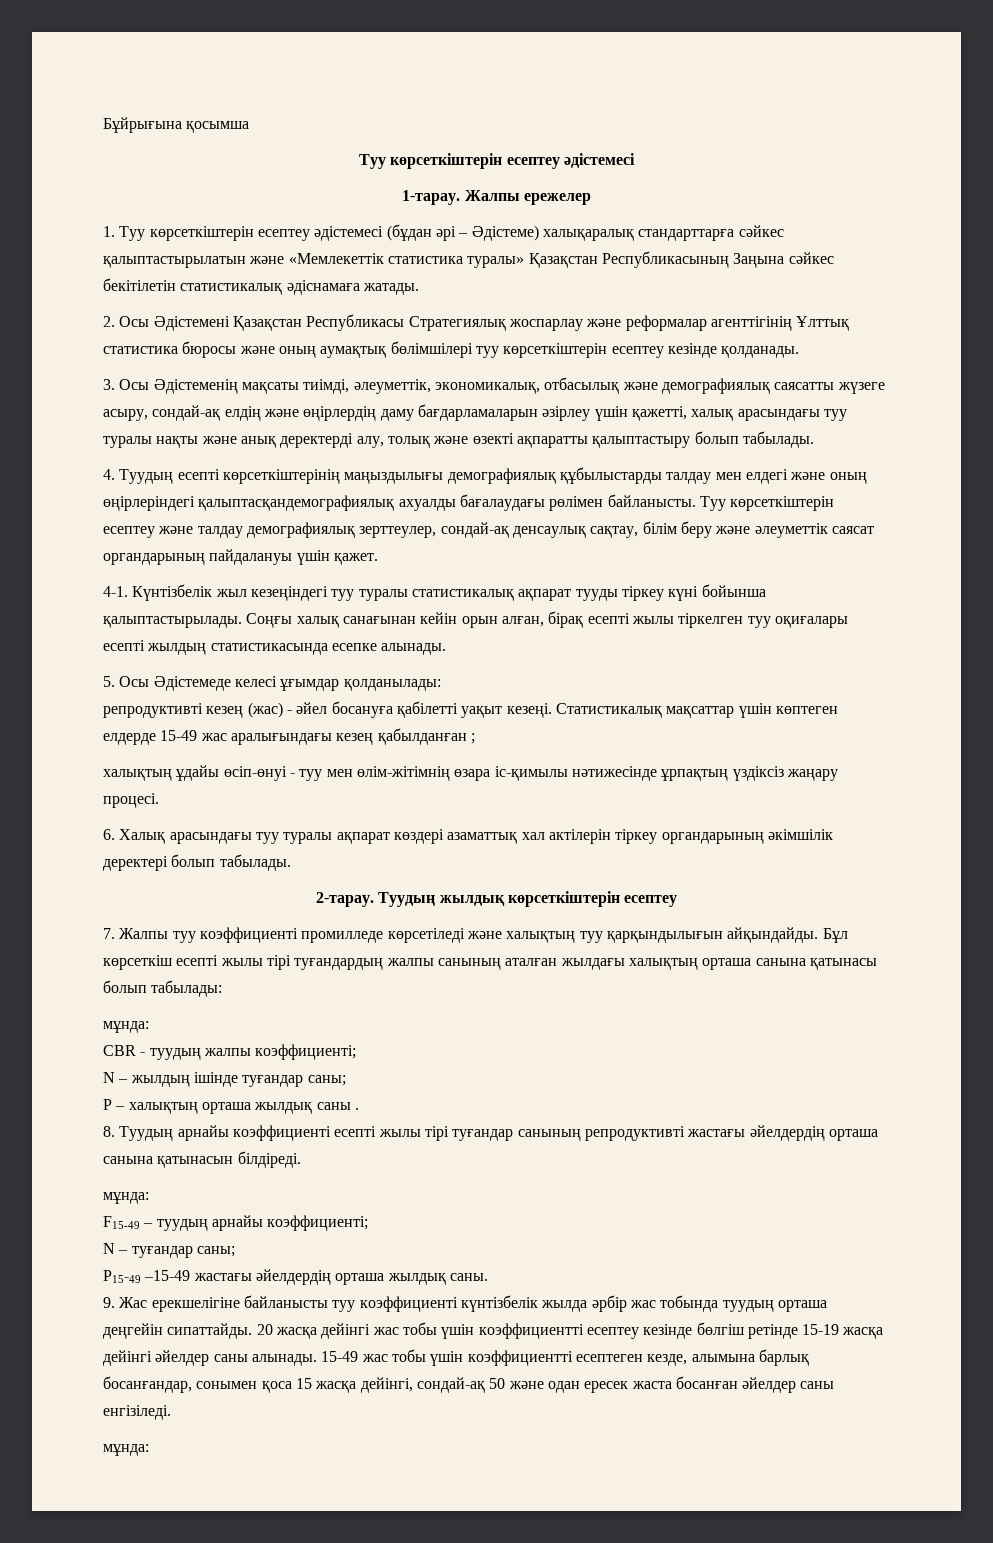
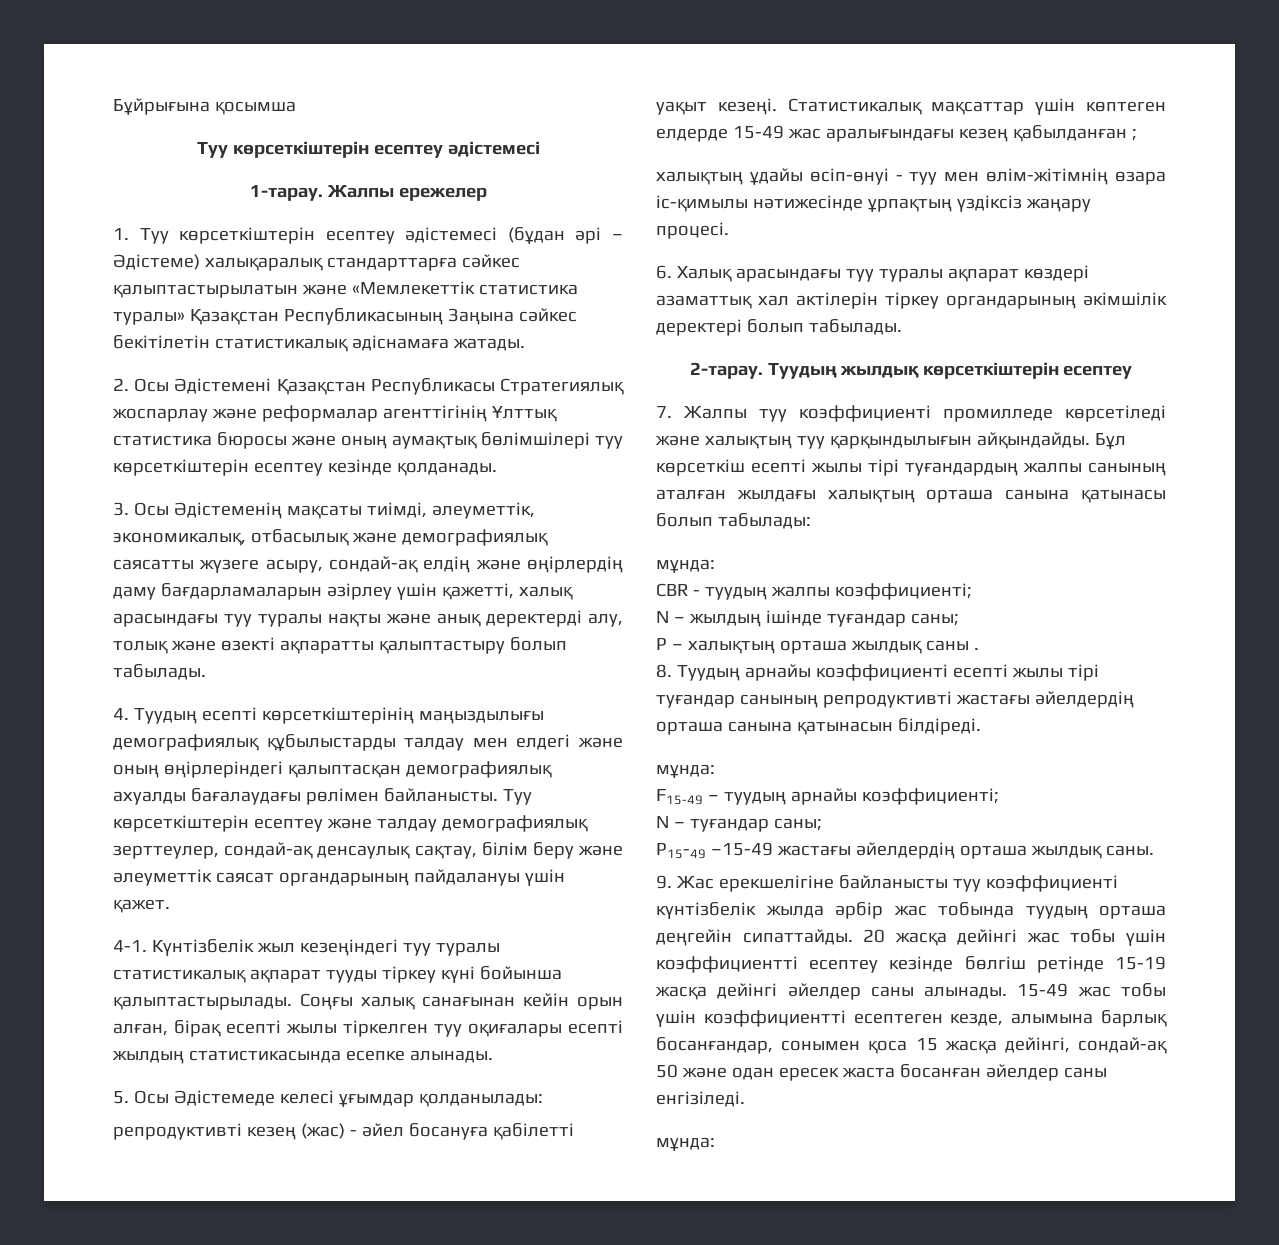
- 4. Туудың есепті көрсеткіштерінің маңыздылығы демографиялық құбылыстарды талдау мен елдегі және оның өңірлеріндегі қалыптасқандемографиялық ахуалды бағалаудағы рөлімен байланысты.
+ 4. Туудың есепті көрсеткіштерінің маңыздылығы демографиялық құбылыстарды талдау мен елдегі және оның өңірлеріндегі қалыптасқан демографиялық ахуалды бағалаудағы рөлімен байланысты.

